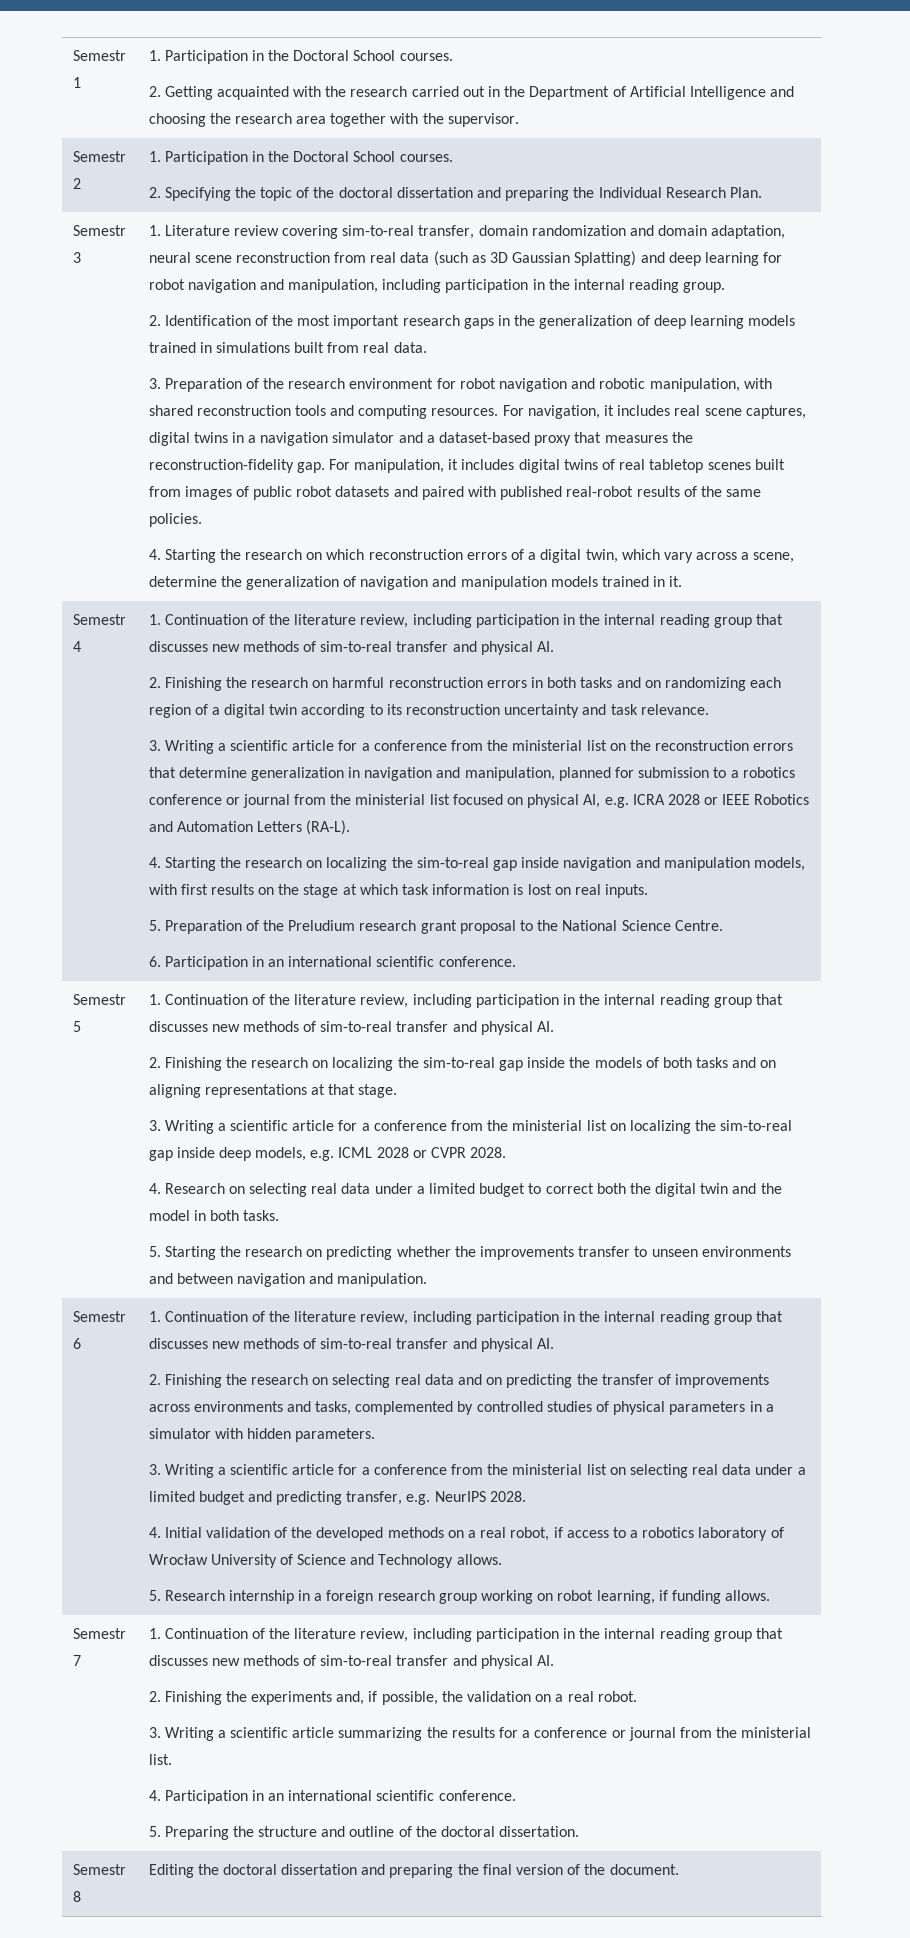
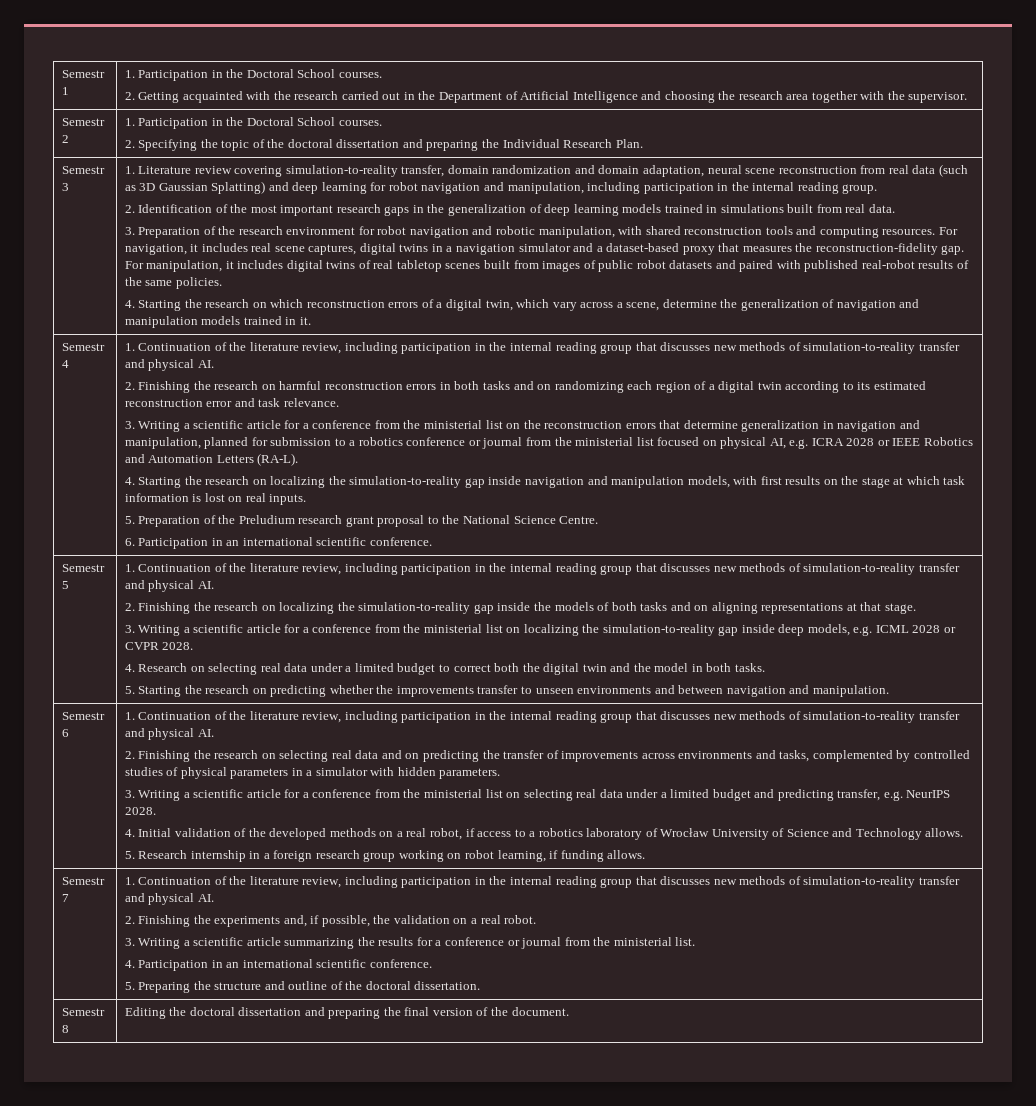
- 1. Literature review covering sim-to-real transfer, domain randomization and domain adaptation, neural scene reconstruction from real data (such as 3D Gaussian Splatting) and deep learning for robot navigation and manipulation, including participation in the internal reading group.
+ 1. Literature review covering simulation-to-reality transfer, domain randomization and domain adaptation, neural scene reconstruction from real data (such as 3D Gaussian Splatting) and deep learning for robot navigation and manipulation, including participation in the internal reading group.
- Semestr 4 | 1. Continuation of the literature review, including participation in the internal reading group that discusses new methods of sim-to-real transfer and physical AI.
+ Semestr 4 | 1. Continuation of the literature review, including participation in the internal reading group that discusses new methods of simulation-to-reality transfer and physical AI.
- 2. Finishing the research on harmful reconstruction errors in both tasks and on randomizing each region of a digital twin according to its reconstruction uncertainty and task relevance.
+ 2. Finishing the research on harmful reconstruction errors in both tasks and on randomizing each region of a digital twin according to its estimated reconstruction error and task relevance.
- 4. Starting the research on localizing the sim-to-real gap inside navigation and manipulation models, with first results on the stage at which task information is lost on real inputs.
+ 4. Starting the research on localizing the simulation-to-reality gap inside navigation and manipulation models, with first results on the stage at which task information is lost on real inputs.
- Semestr 5 | 1. Continuation of the literature review, including participation in the internal reading group that discusses new methods of sim-to-real transfer and physical AI.
+ Semestr 5 | 1. Continuation of the literature review, including participation in the internal reading group that discusses new methods of simulation-to-reality transfer and physical AI.
- 2. Finishing the research on localizing the sim-to-real gap inside the models of both tasks and on aligning representations at that stage.
+ 2. Finishing the research on localizing the simulation-to-reality gap inside the models of both tasks and on aligning representations at that stage.
- 3. Writing a scientific article for a conference from the ministerial list on localizing the sim-to-real gap inside deep models, e.g. ICML 2028 or CVPR 2028.
+ 3. Writing a scientific article for a conference from the ministerial list on localizing the simulation-to-reality gap inside deep models, e.g. ICML 2028 or CVPR 2028.
- Semestr 6 | 1. Continuation of the literature review, including participation in the internal reading group that discusses new methods of sim-to-real transfer and physical AI.
+ Semestr 6 | 1. Continuation of the literature review, including participation in the internal reading group that discusses new methods of simulation-to-reality transfer and physical AI.
- Semestr 7 | 1. Continuation of the literature review, including participation in the internal reading group that discusses new methods of sim-to-real transfer and physical AI.
+ Semestr 7 | 1. Continuation of the literature review, including participation in the internal reading group that discusses new methods of simulation-to-reality transfer and physical AI.

